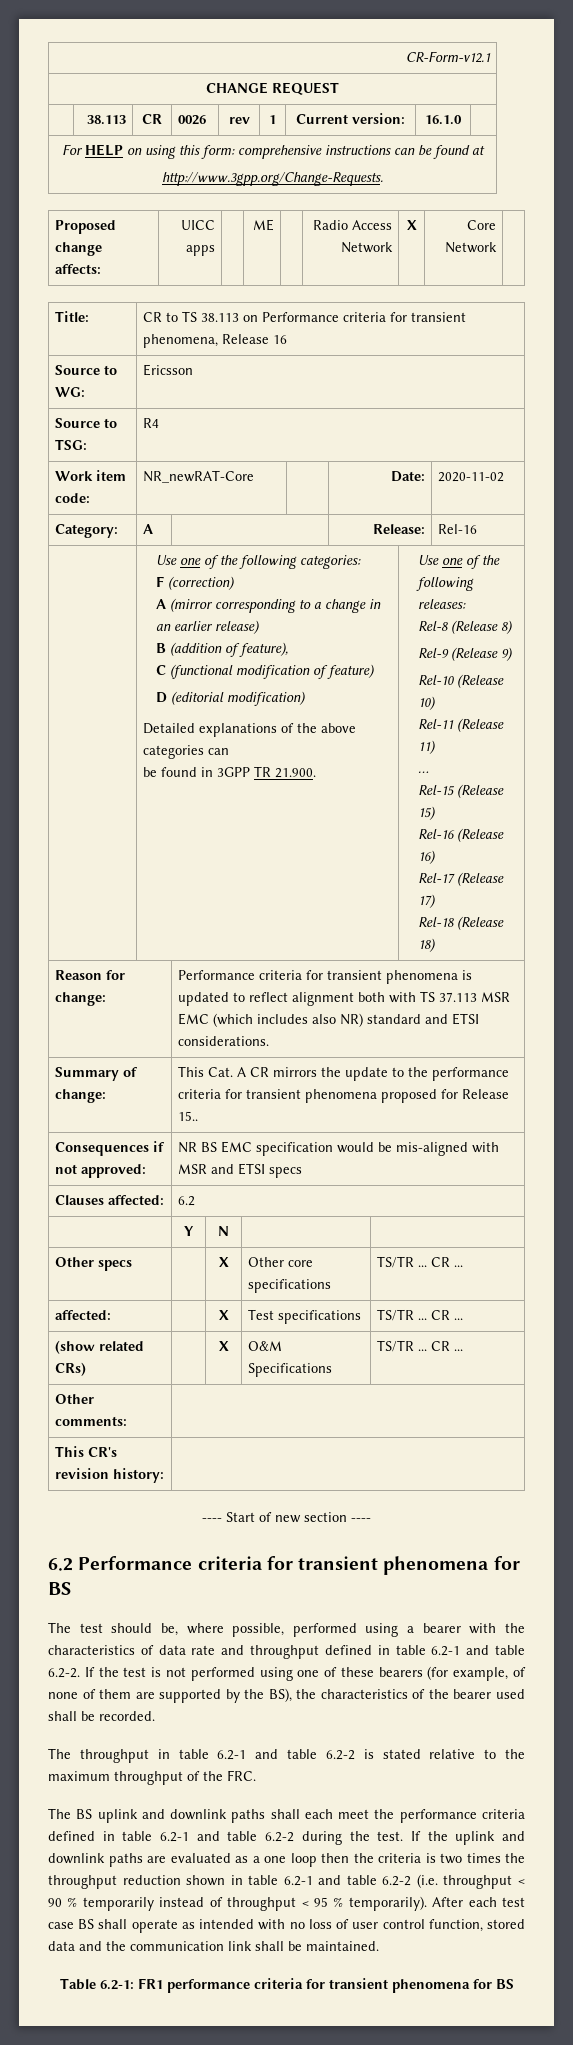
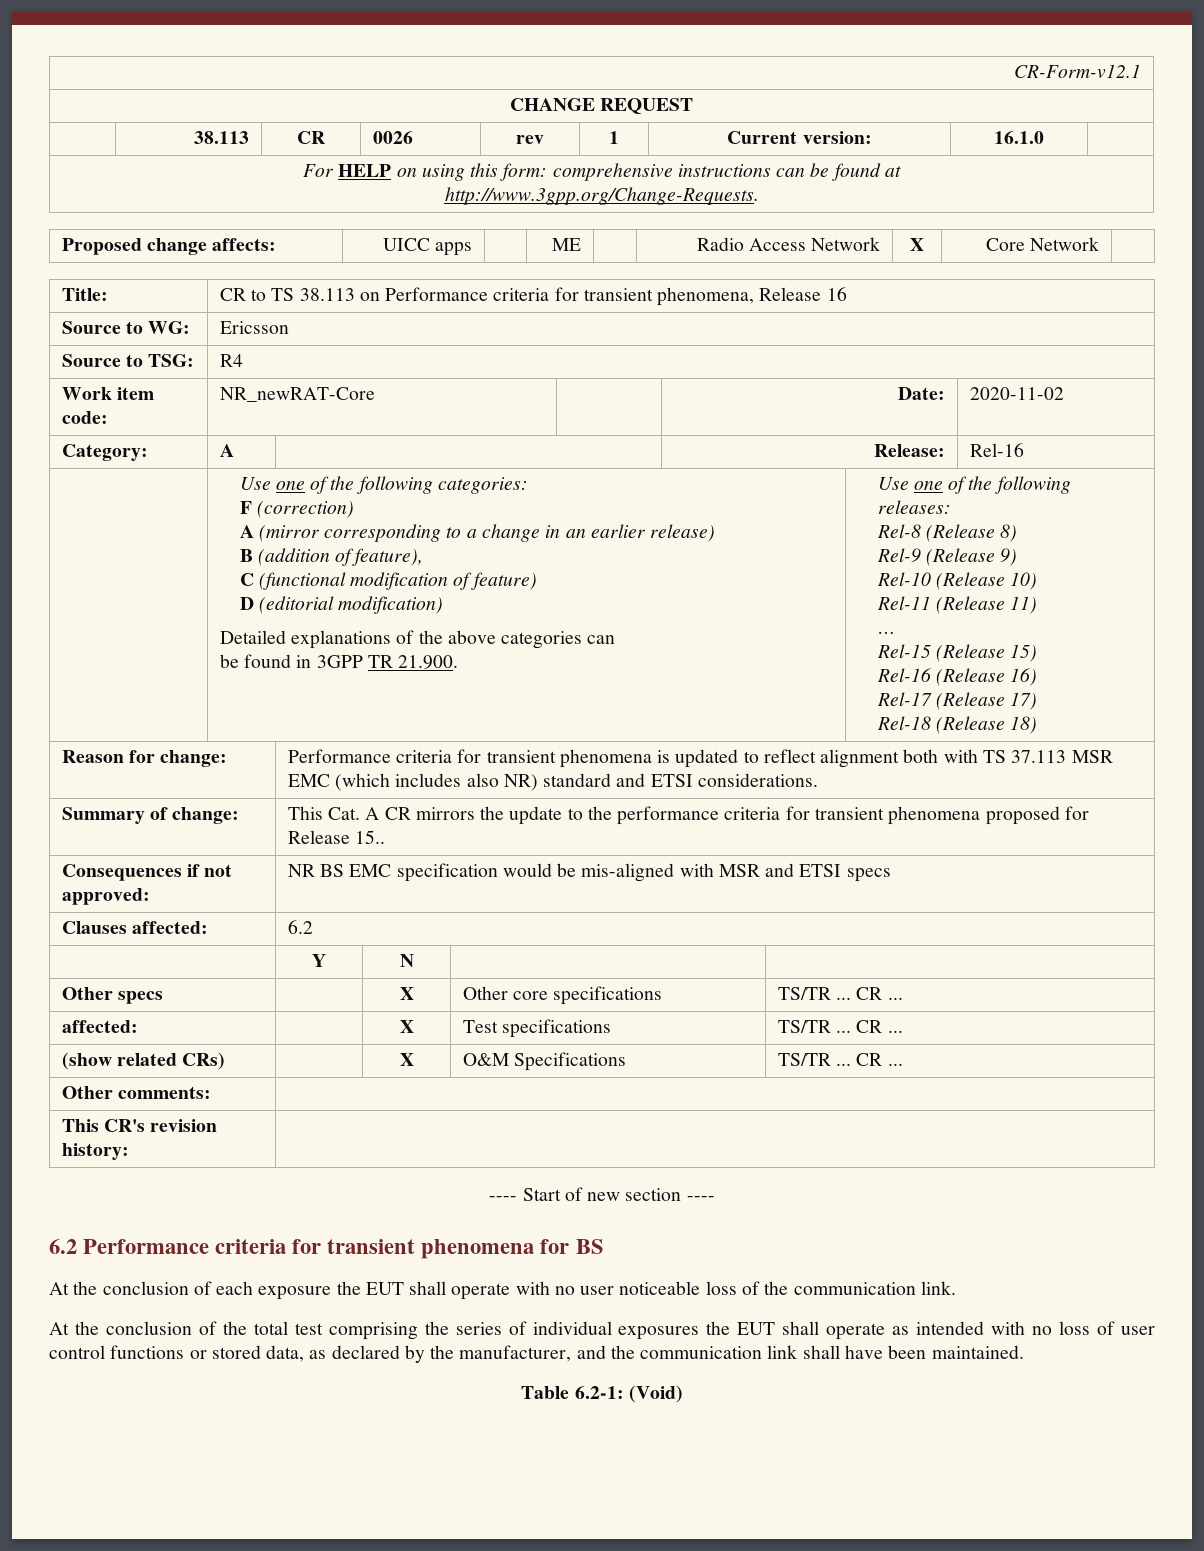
- The test should be, where possible, performed using a bearer with the characteristics of data rate and throughput defined in table 6.2-1 and table 6.2-2. If the test is not performed using one of these bearers (for example, of none of them are supported by the BS), the characteristics of the bearer used shall be recorded.
- The throughput in table 6.2-1 and table 6.2-2 is stated relative to the maximum throughput of the FRC.
- The BS uplink and downlink paths shall each meet the performance criteria defined in table 6.2-1 and table 6.2-2 during the test. If the uplink and downlink paths are evaluated as a one loop then the criteria is two times the throughput reduction shown in table 6.2-1 and table 6.2-2 (i.e. throughput < 90 % temporarily instead of throughput < 95 % temporarily). After each test case BS shall operate as intended with no loss of user control function, stored data and the communication link shall be maintained.
+ At the conclusion of each exposure the EUT shall operate with no user noticeable loss of the communication link.
+ At the conclusion of the total test comprising the series of individual exposures the EUT shall operate as intended with no loss of user control functions or stored data, as declared by the manufacturer, and the communication link shall have been maintained.
- Table 6.2-1: FR1 performance criteria for transient phenomena for BS
+ Table 6.2-1: (Void)

